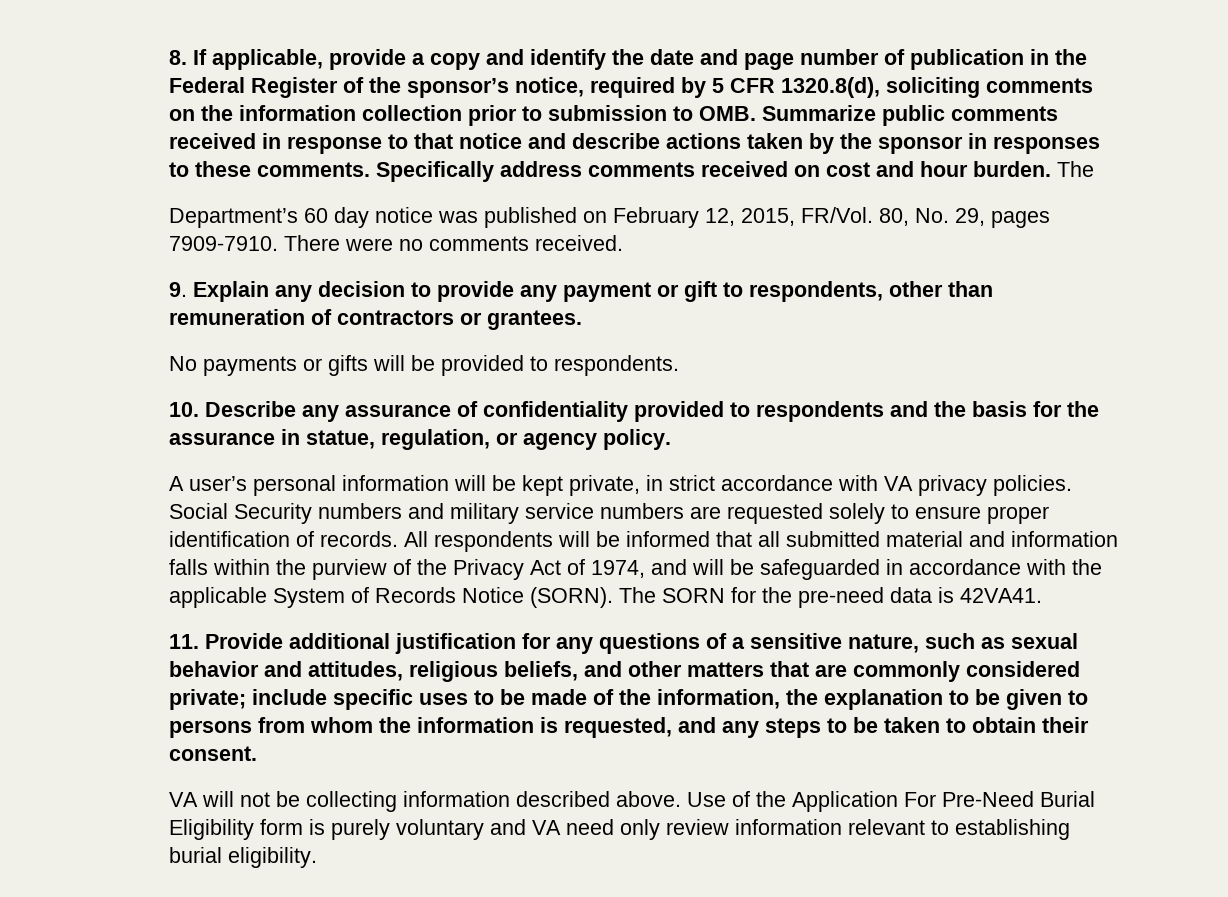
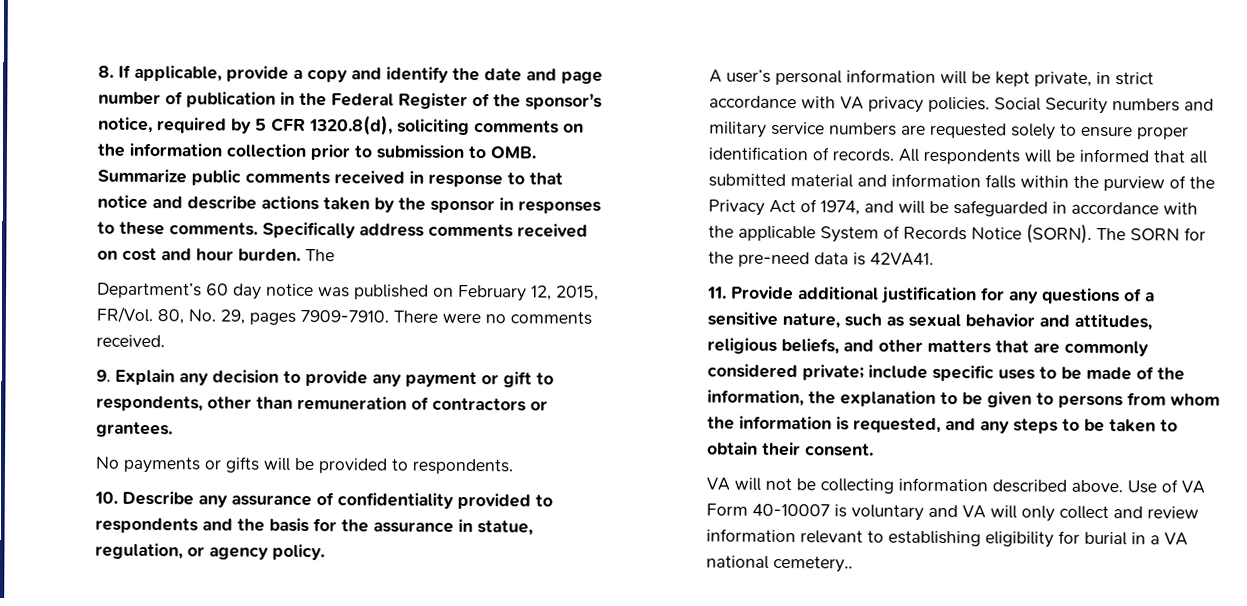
- Use of the Application For Pre-Need Burial Eligibility form is purely voluntary and VA need only review information relevant to establishing burial eligibility.
+ Use of VA Form 40-10007 is voluntary and VA will only collect and review information relevant to establishing eligibility for burial in a VA national cemetery..

